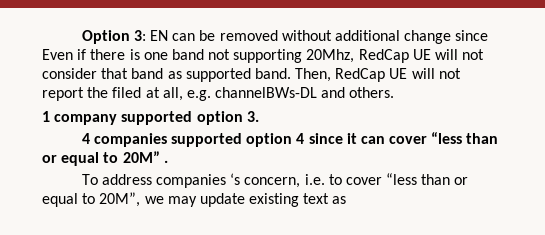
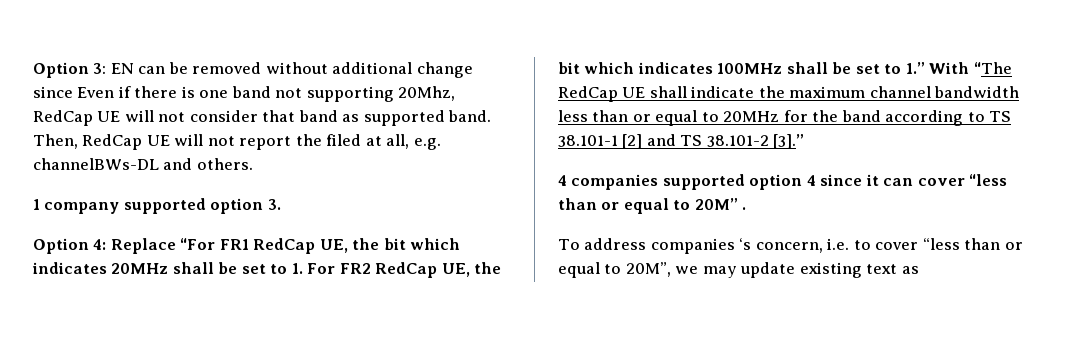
+ Option 4: Replace “For FR1 RedCap UE, the bit which indicates 20MHz shall be set to 1. For FR2 RedCap UE, the bit which indicates 100MHz shall be set to 1.” With “The RedCap UE shall indicate the maximum channel bandwidth less than or equal to 20MHz for the band according to TS 38.101-1 [2] and TS 38.101-2 [3].”

